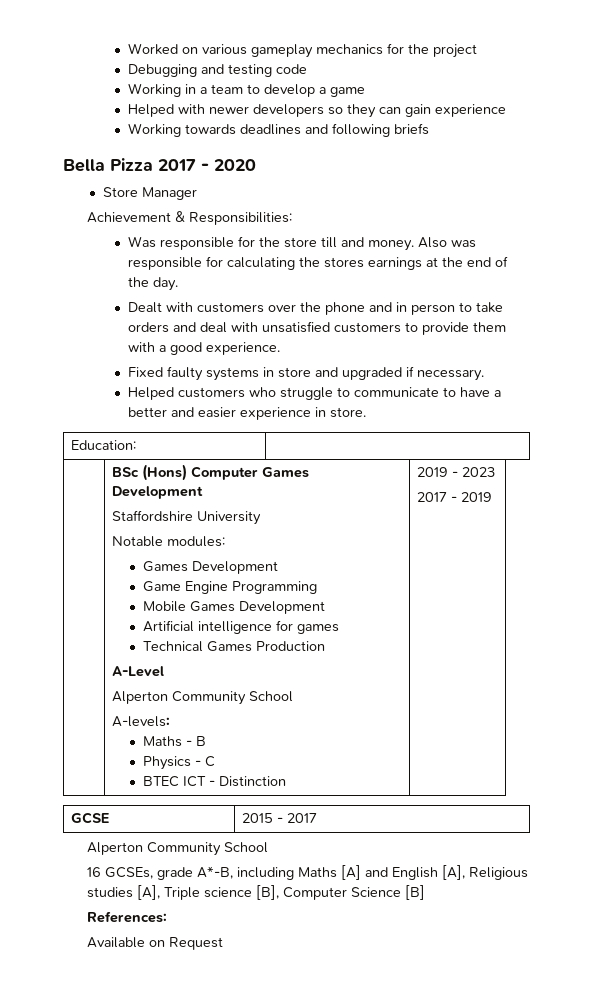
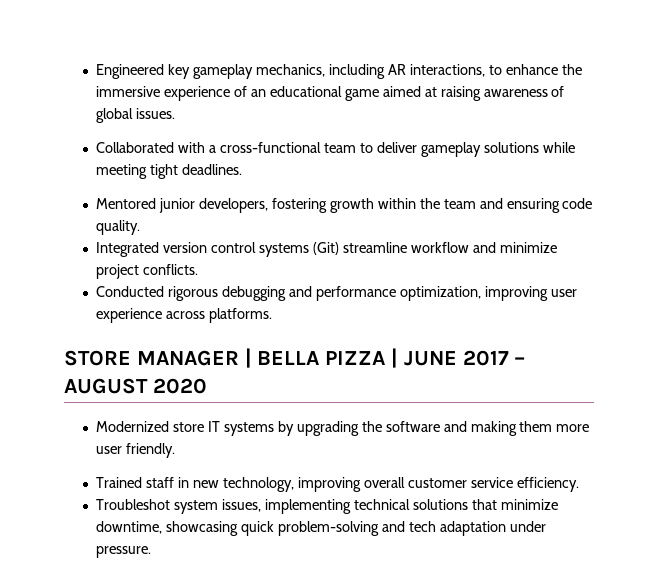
- Worked on various gameplay mechanics for the project
- Debugging and testing code
- Working in a team to develop a game
- Helped with newer developers so they can gain experience
- Working towards deadlines and following briefs
- Bella Pizza 2017 - 2020
+ Engineered key gameplay mechanics, including AR interactions, to enhance the immersive experience of an educational game aimed at raising awareness of global issues.
+ Collaborated with a cross-functional team to deliver gameplay solutions while meeting tight deadlines.
+ Mentored junior developers, fostering growth within the team and ensuring code quality.
+ Integrated version control systems (Git) streamline workflow and minimize project conflicts.
+ Conducted rigorous debugging and performance optimization, improving user experience across platforms.
+ STORE MANAGER | BELLA PIZZA | JUNE 2017 – AUGUST 2020
- Store Manager
- Achievement & Responsibilities:
- Was responsible for the store till and money. Also was responsible for calculating the stores earnings at the end of the day.
- Dealt with customers over the phone and in person to take orders and deal with unsatisfied customers to provide them with a good experience.
- Fixed faulty systems in store and upgraded if necessary.
- Helped customers who struggle to communicate to have a better and easier experience in store.
- Education: |
- | BSc (Hons) Computer Games Development
- Staffordshire University
- Notable modules:
- Games Development
- Game Engine Programming
- Mobile Games Development
- Artificial intelligence for games
- Technical Games Production
- A-Level
- Alperton Community School
- A-levels:
- Maths - B
- Physics - C
- BTEC ICT - Distinction | 2019 - 2023
- 2017 - 2019
- GCSE | 2015 - 2017
- Alperton Community School
- 16 GCSEs, grade A*-B, including Maths [A] and English [A], Religious studies [A], Triple science [B], Computer Science [B]
- References:
- Available on Request
+ Modernized store IT systems by upgrading the software and making them more user friendly.
+ Trained staff in new technology, improving overall customer service efficiency.
+ Troubleshot system issues, implementing technical solutions that minimize downtime, showcasing quick problem-solving and tech adaptation under pressure.

